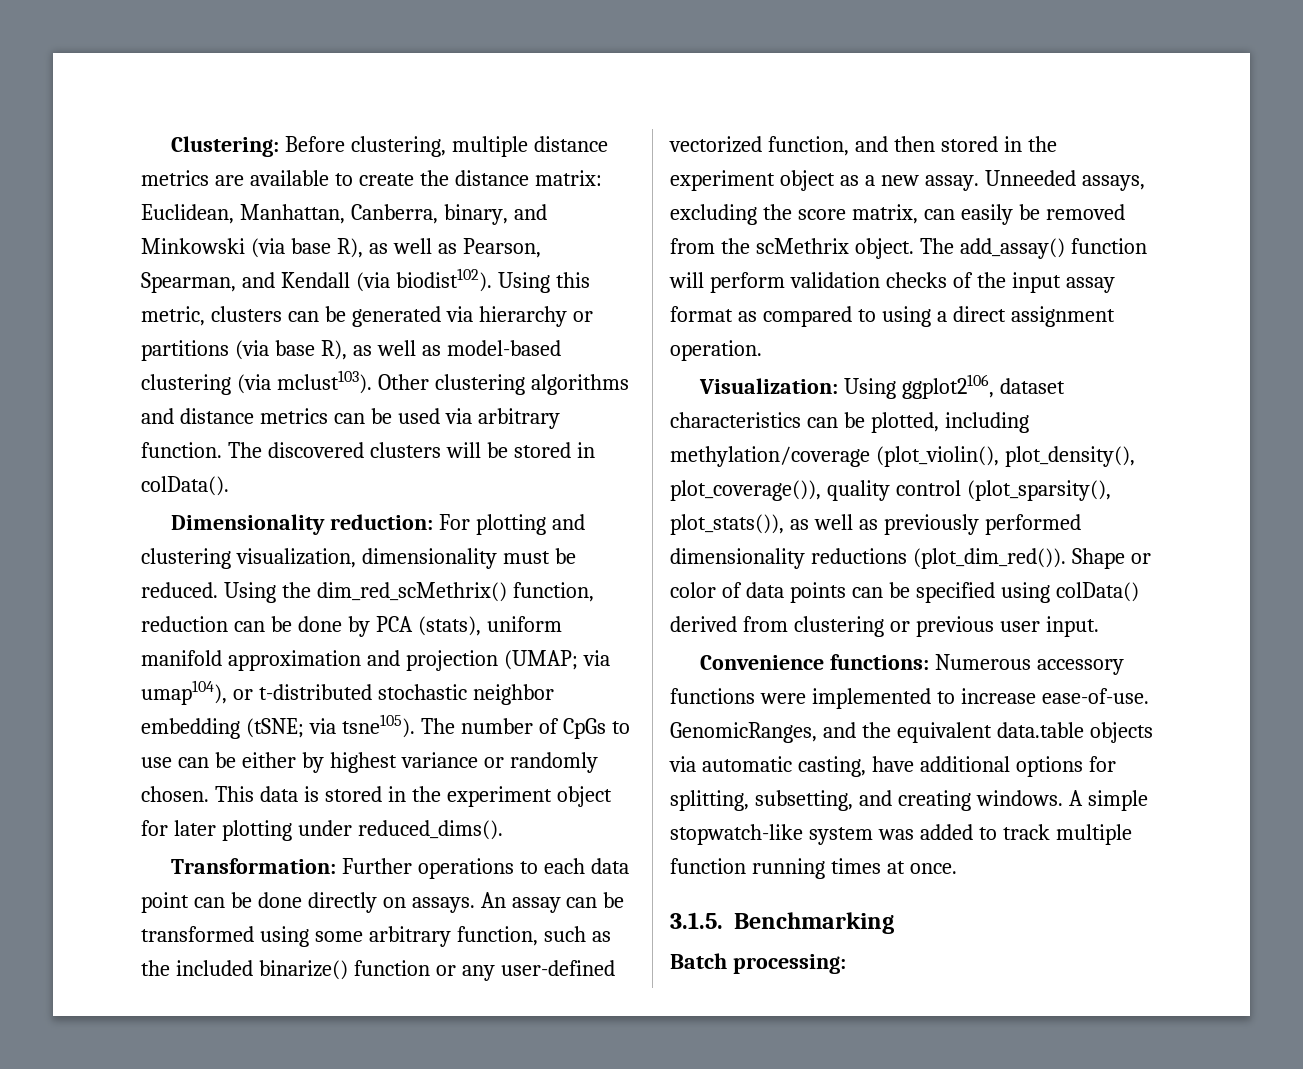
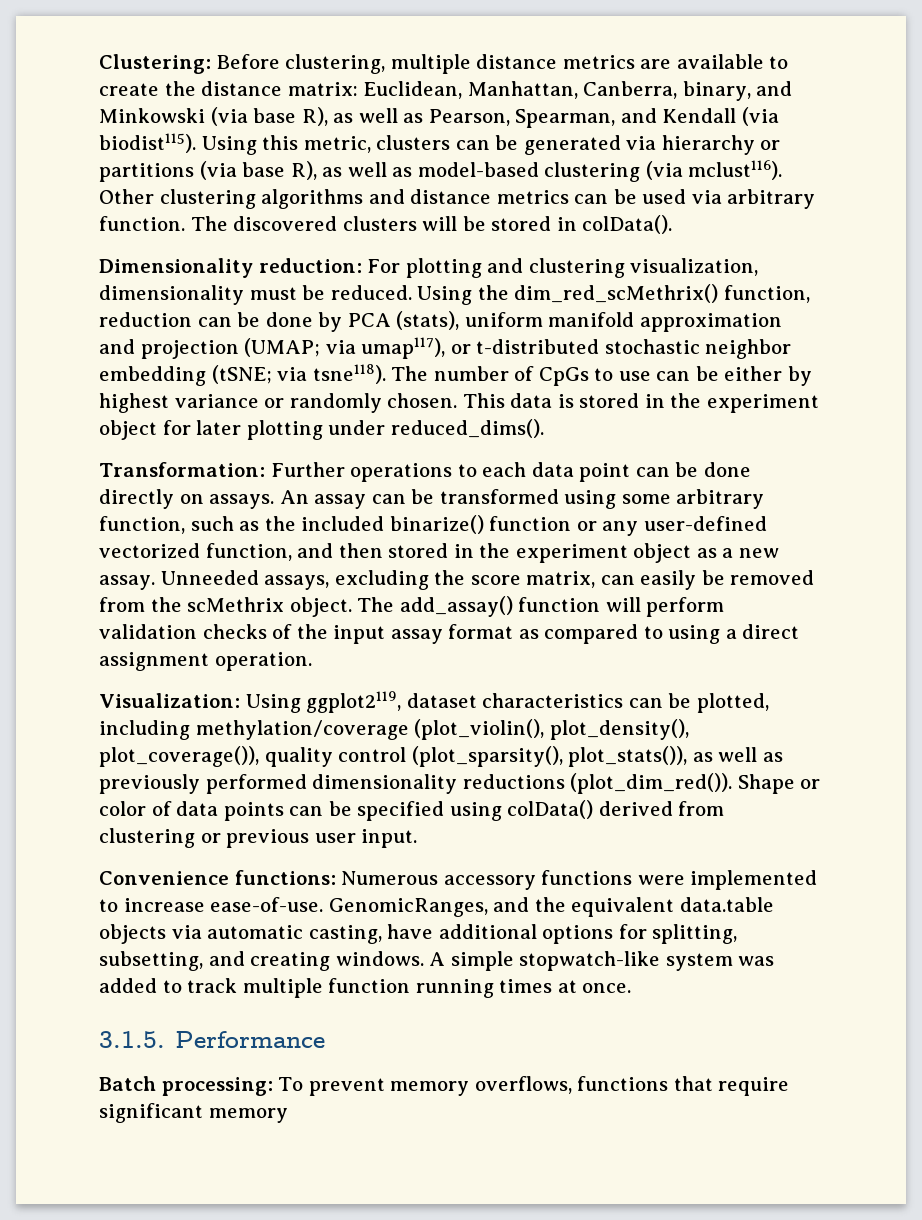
- Clustering: Before clustering, multiple distance metrics are available to create the distance matrix: Euclidean, Manhattan, Canberra, binary, and Minkowski (via base R), as well as Pearson, Spearman, and Kendall (via biodist102).
+ Clustering: Before clustering, multiple distance metrics are available to create the distance matrix: Euclidean, Manhattan, Canberra, binary, and Minkowski (via base R), as well as Pearson, Spearman, and Kendall (via biodist115).
- Using this metric, clusters can be generated via hierarchy or partitions (via base R), as well as model-based clustering (via mclust103).
+ Using this metric, clusters can be generated via hierarchy or partitions (via base R), as well as model-based clustering (via mclust116).
- Using the dim_red_scMethrix() function, reduction can be done by PCA (stats), uniform manifold approximation and projection (UMAP; via umap104), or t-distributed stochastic neighbor embedding (tSNE; via tsne105).
+ Using the dim_red_scMethrix() function, reduction can be done by PCA (stats), uniform manifold approximation and projection (UMAP; via umap117), or t-distributed stochastic neighbor embedding (tSNE; via tsne118).
- Visualization: Using ggplot2106, dataset characteristics can be plotted, including methylation/coverage (plot_violin(), plot_density(), plot_coverage()), quality control (plot_sparsity(), plot_stats()), as well as previously performed dimensionality reductions (plot_dim_red()).
+ Visualization: Using ggplot2119, dataset characteristics can be plotted, including methylation/coverage (plot_violin(), plot_density(), plot_coverage()), quality control (plot_sparsity(), plot_stats()), as well as previously performed dimensionality reductions (plot_dim_red()).
- 3.1.5. Benchmarking
+ 3.1.5. Performance
- Batch processing:
+ Batch processing: To prevent memory overflows, functions that require significant memory

